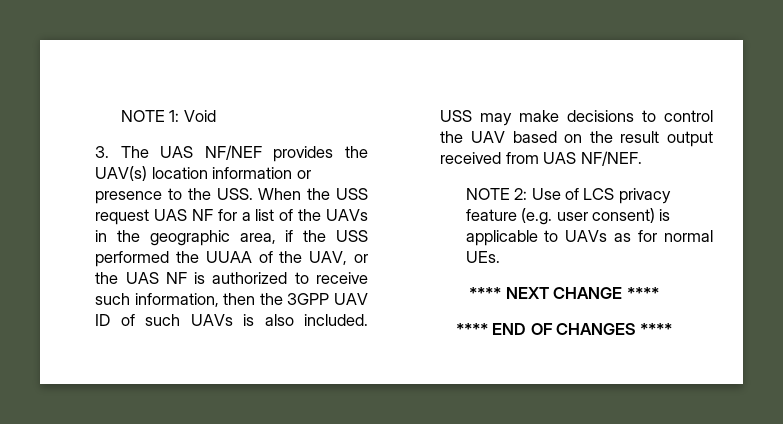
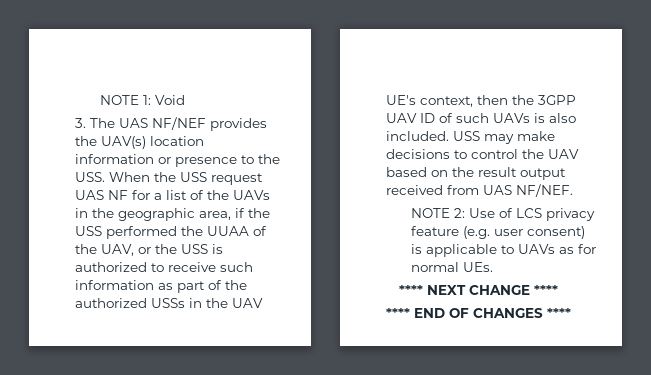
- 3. The UAS NF/NEF provides the UAV(s) location information or presence to the USS. When the USS request UAS NF for a list of the UAVs in the geographic area, if the USS performed the UUAA of the UAV, or the UAS NF is authorized to receive such information, then the 3GPP UAV ID of such UAVs is also included.
+ 3. The UAS NF/NEF provides the UAV(s) location information or presence to the USS. When the USS request UAS NF for a list of the UAVs in the geographic area, if the USS performed the UUAA of the UAV, or the USS is authorized to receive such information as part of the authorized USSs in the UAV UE's context, then the 3GPP UAV ID of such UAVs is also included.

